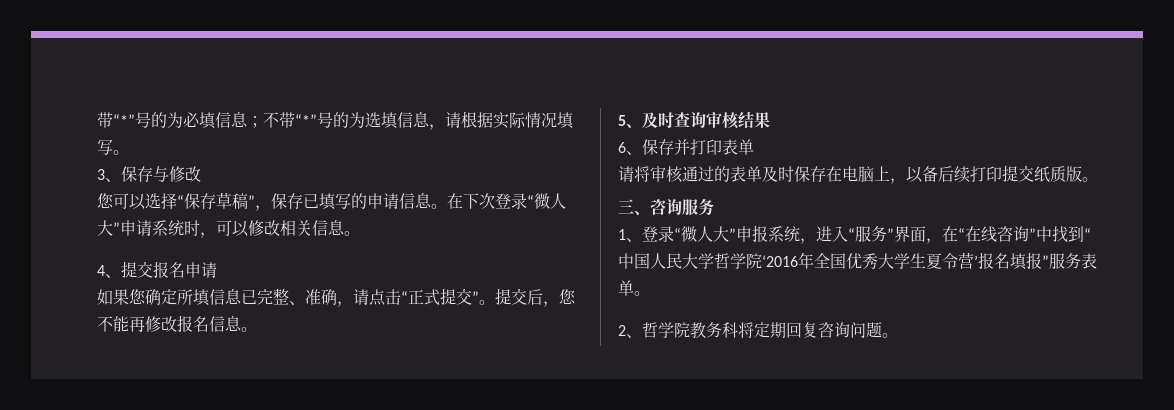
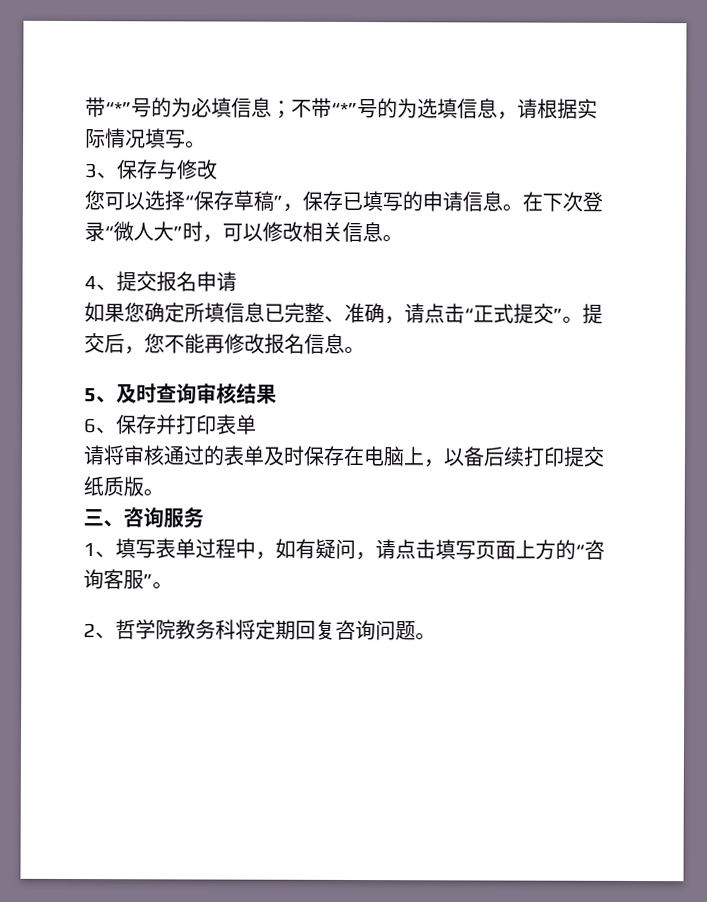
- 在下次登录“微人大”申请系统时，可以修改相关信息。
+ 在下次登录“微人大”时，可以修改相关信息。
- 1、登录“微人大”申报系统，进入“服务”界面，在“在线咨询”中找到“中国人民大学哲学院‘2016年全国优秀大学生夏令营’报名填报”服务表单。
+ 1、填写表单过程中，如有疑问，请点击填写页面上方的“咨询客服”。

